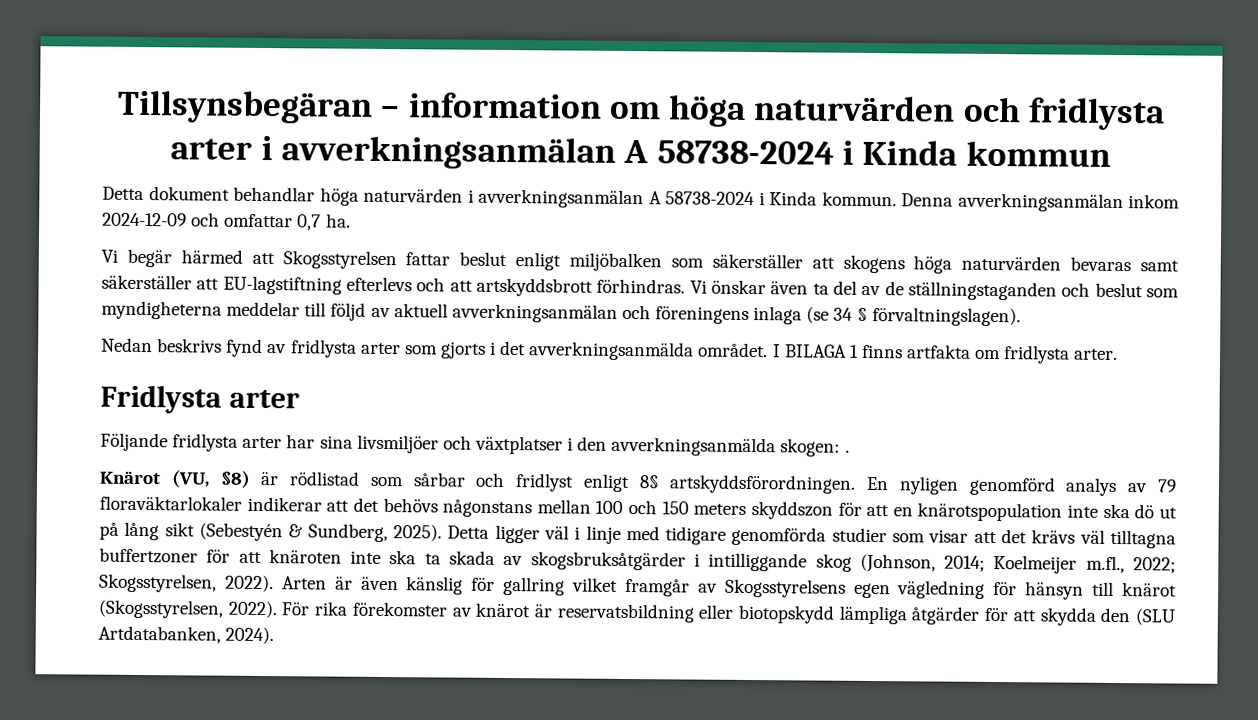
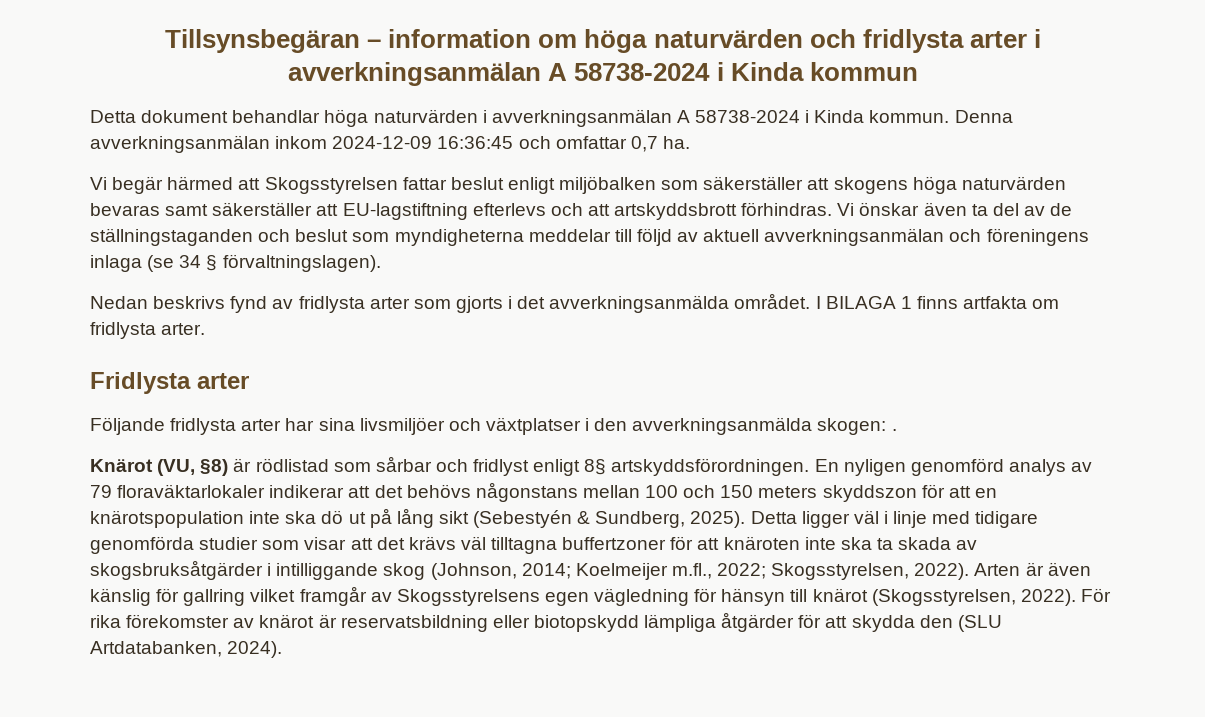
- Denna avverkningsanmälan inkom 2024-12-09 och omfattar 0,7 ha.
+ Denna avverkningsanmälan inkom 2024-12-09 16:36:45 och omfattar 0,7 ha.

